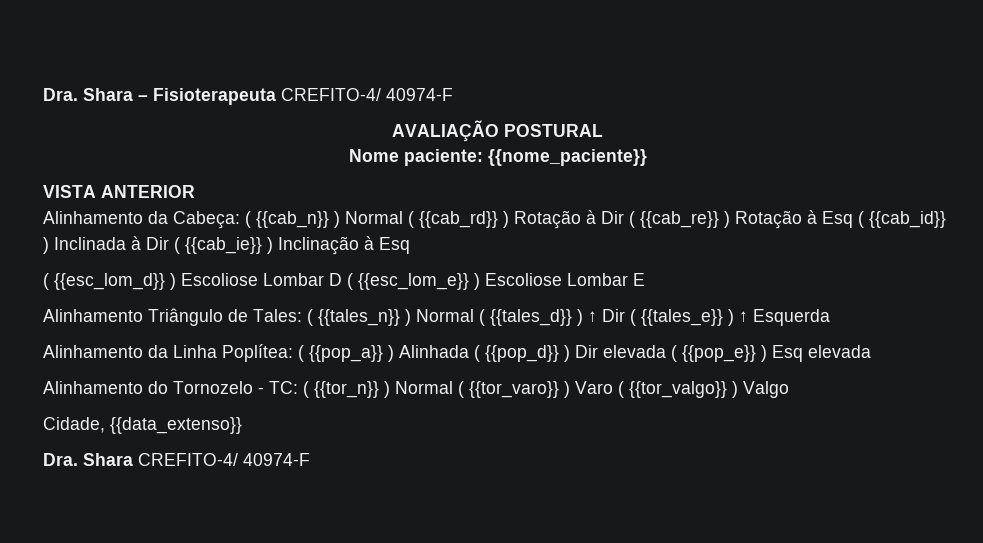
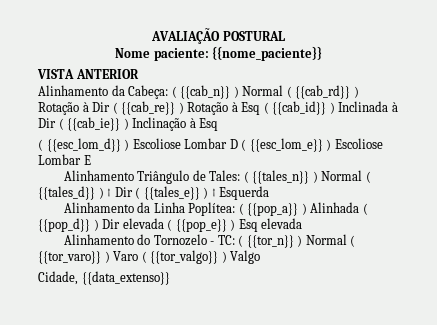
- Dra. Shara – Fisioterapeuta CREFITO-4/ 40974-F
- Dra. Shara CREFITO-4/ 40974-F

